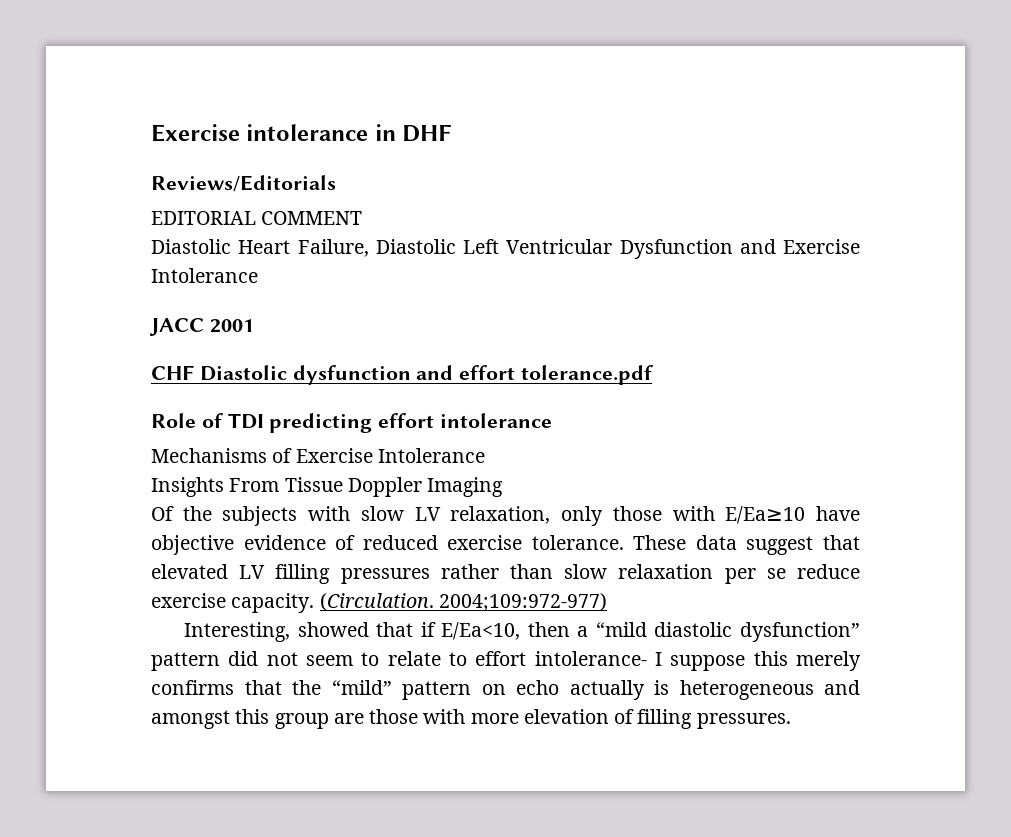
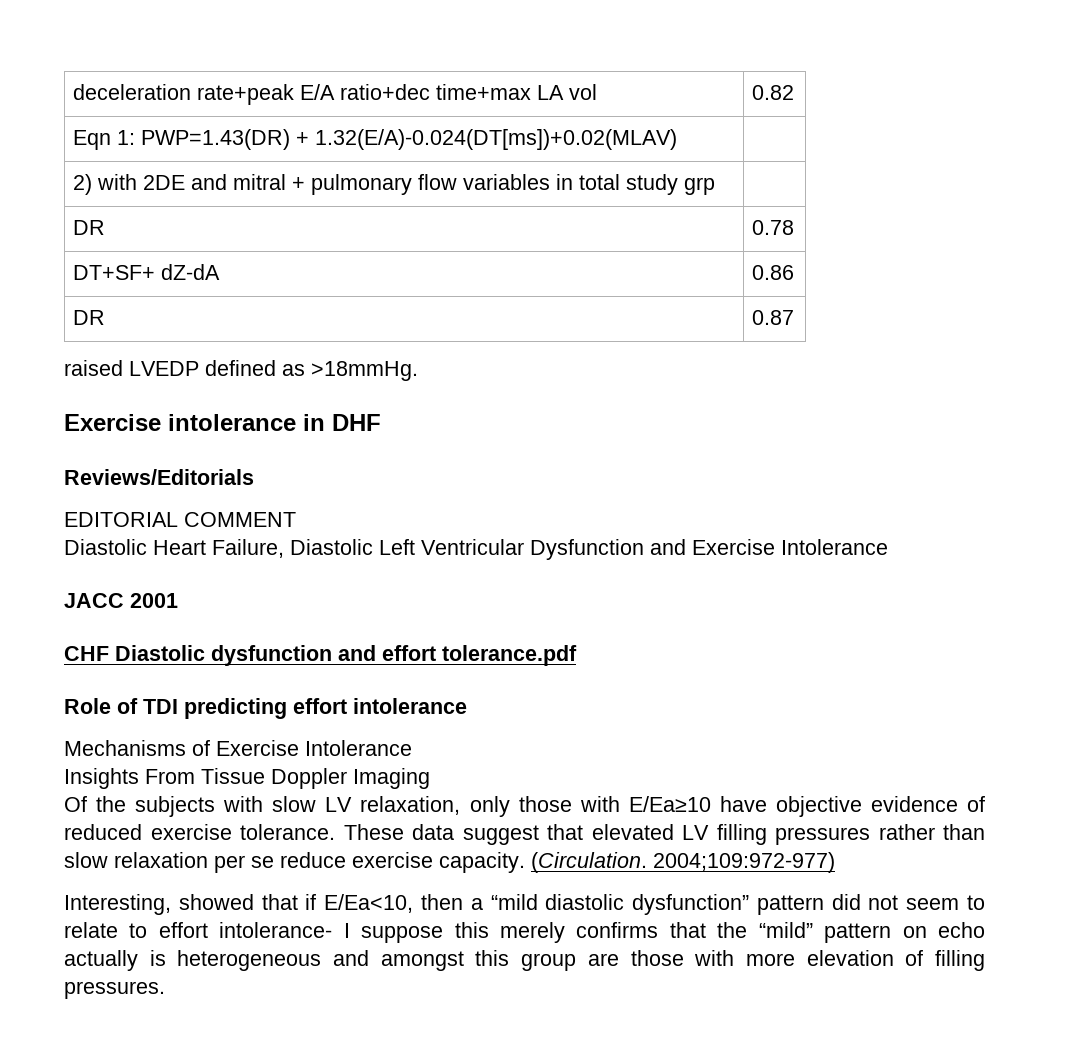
+ deceleration rate+peak E/A ratio+dec time+max LA vol | 0.82
+ Eqn 1: PWP=1.43(DR) + 1.32(E/A)-0.024(DT[ms])+0.02(MLAV) |
+ 2) with 2DE and mitral + pulmonary flow variables in total study grp |
+ DR | 0.78
+ DT+SF+ dZ-dA | 0.86
+ DR | 0.87
+ raised LVEDP defined as >18mmHg.

